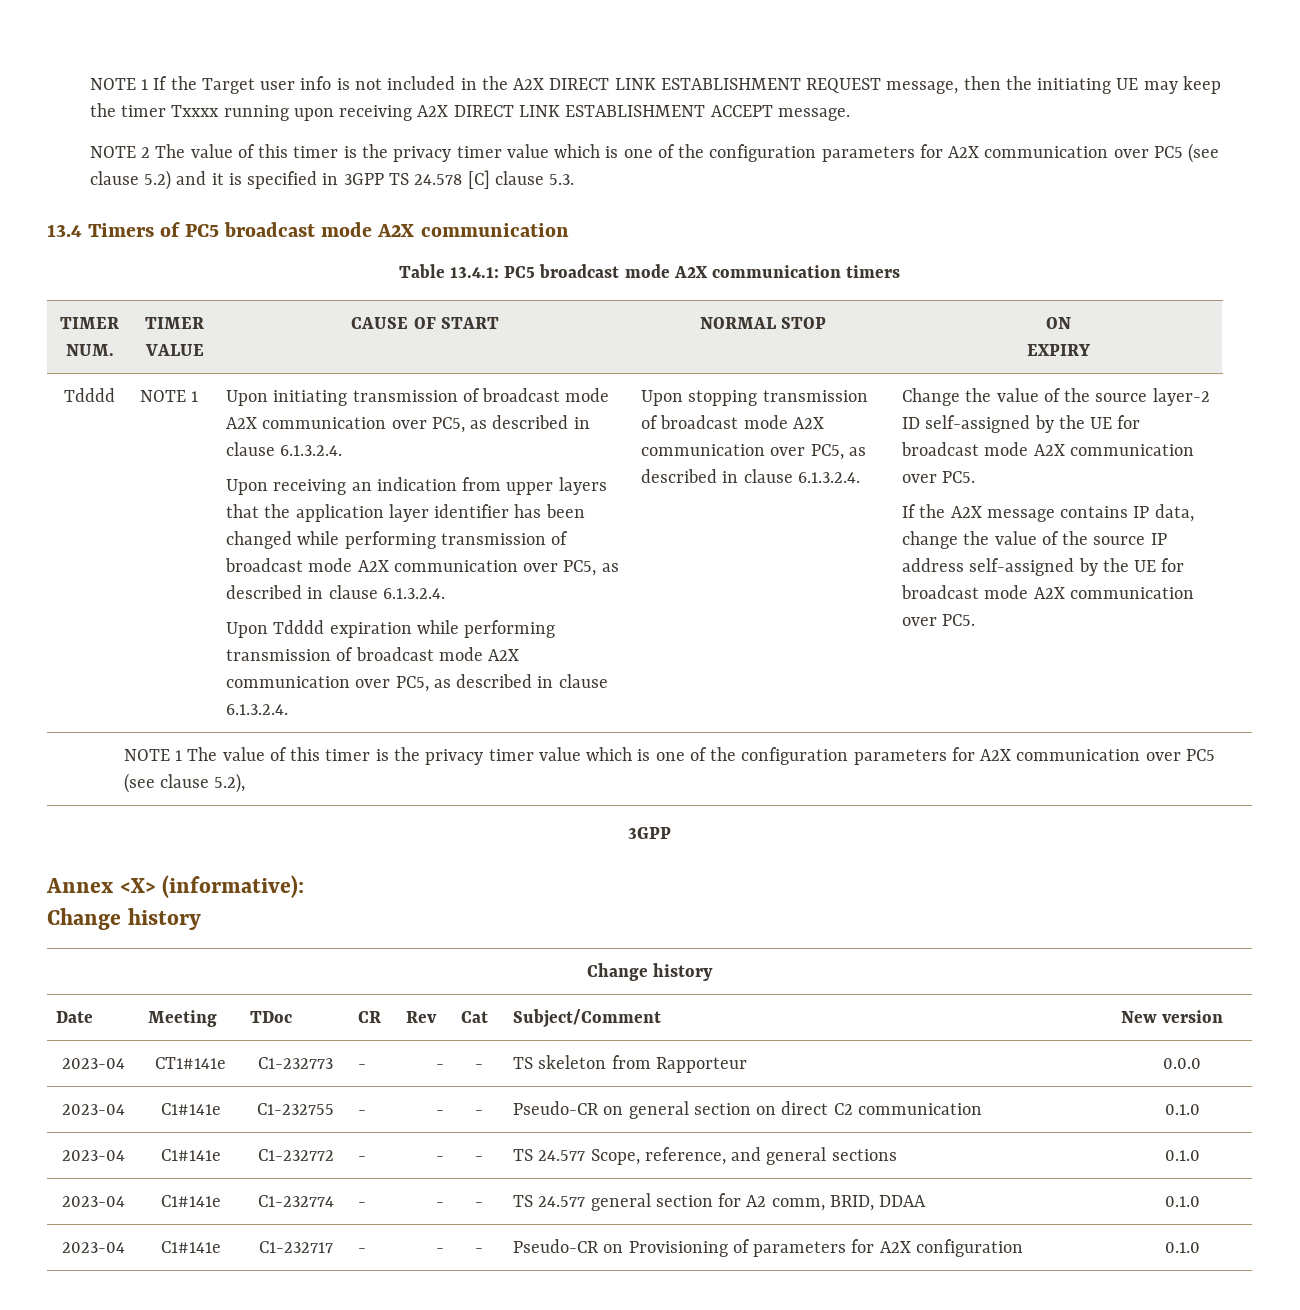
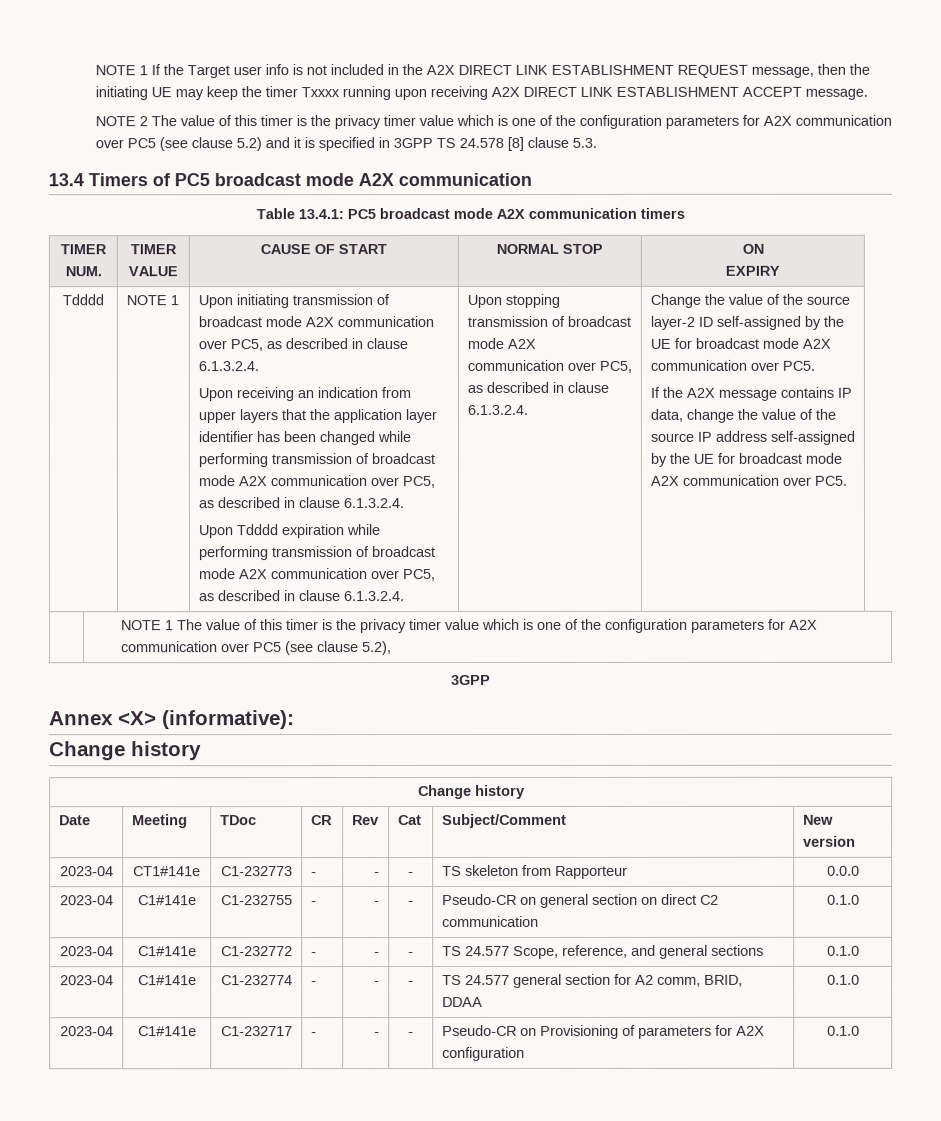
- NOTE 2 The value of this timer is the privacy timer value which is one of the configuration parameters for A2X communication over PC5 (see clause 5.2) and it is specified in 3GPP TS 24.578 [C] clause 5.3.
+ NOTE 2 The value of this timer is the privacy timer value which is one of the configuration parameters for A2X communication over PC5 (see clause 5.2) and it is specified in 3GPP TS 24.578 [8] clause 5.3.

